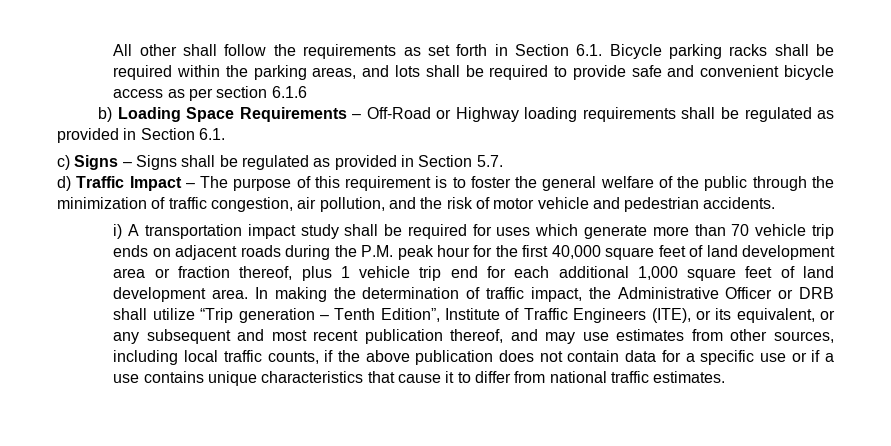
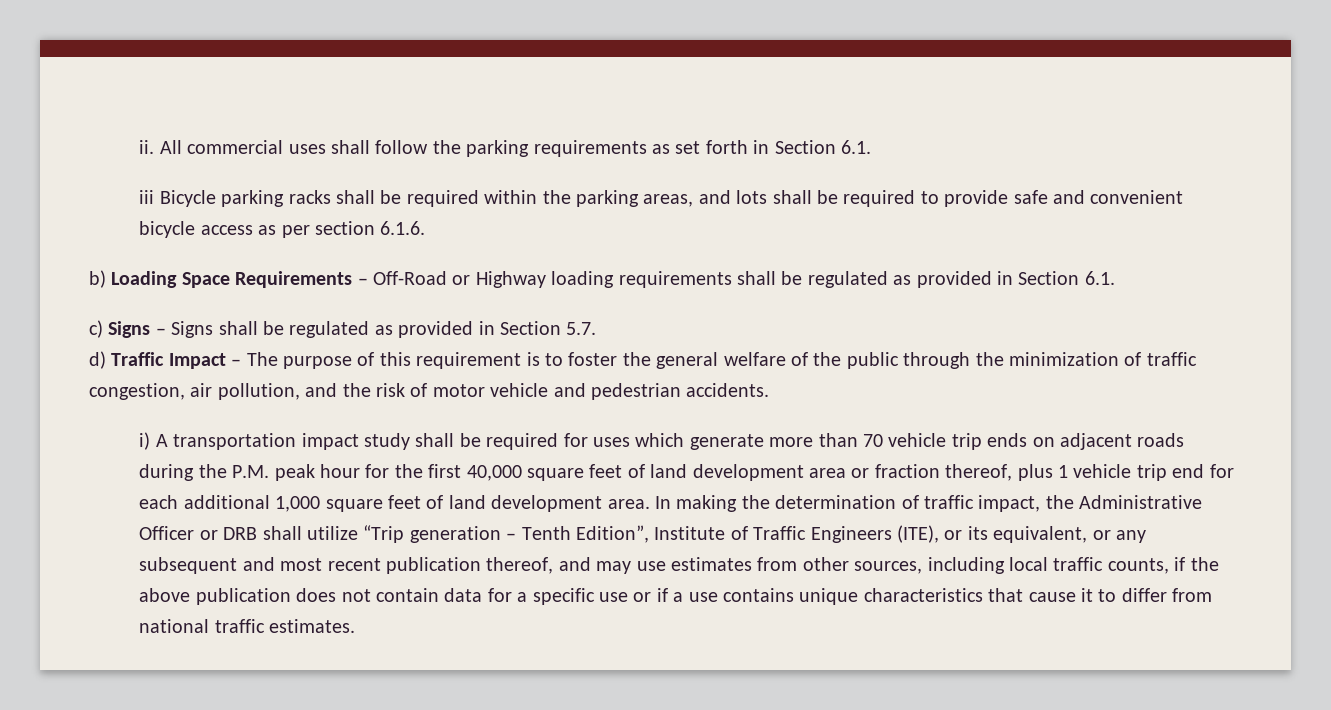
- All other shall follow the requirements as set forth in Section 6.1. Bicycle parking racks shall be required within the parking areas, and lots shall be required to provide safe and convenient bicycle access as per section 6.1.6
+ ii. All commercial uses shall follow the parking requirements as set forth in Section 6.1.
+ iii Bicycle parking racks shall be required within the parking areas, and lots shall be required to provide safe and convenient bicycle access as per section 6.1.6.

